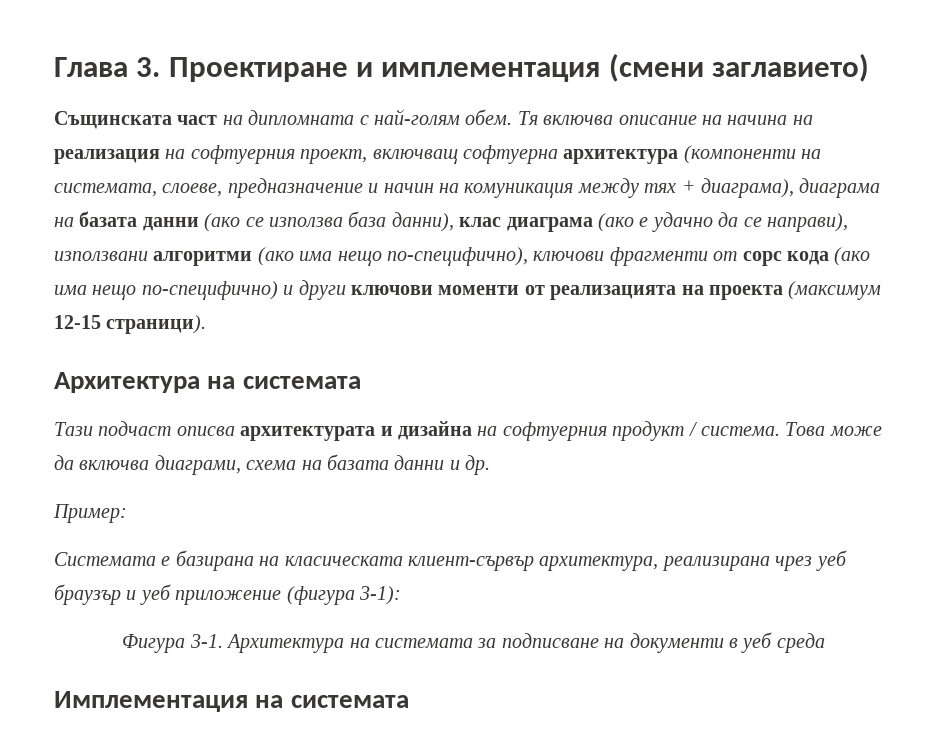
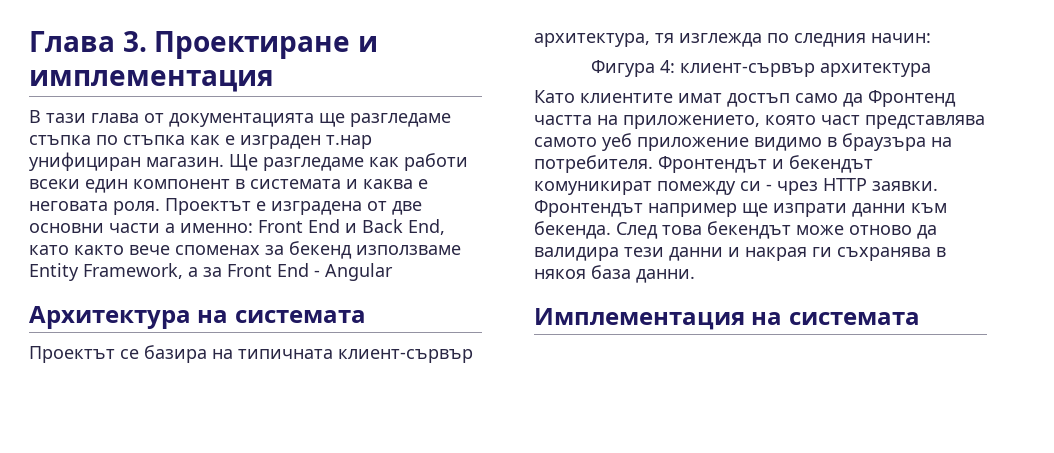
- Глава 3. Проектиране и имплементация (смени заглавието)
- Същинската част на дипломната с най-голям обем. Тя включва описание на начина на реализация на софтуерния проект, включващ софтуерна архитектура (компоненти на системата, слоеве, предназначение и начин на комуникация между тях + диаграма), диаграма на базата данни (ако се използва база данни), клас диаграма (ако е удачно да се направи), използвани алгоритми (ако има нещо по-специфично), ключови фрагменти от сорс кода (ако има нещо по-специфично) и други ключови моменти от реализацията на проекта (максимум 12-15 страници).
+ Глава 3. Проектиране и имплементация
+ В тази глава от документацията ще разгледаме стъпка по стъпка как е изграден т.нар унифициран магазин. Ще разгледаме как работи всеки един компонент в системата и каква е неговата роля. Проектът е изградена от две основни части а именно: Front End и Back End, като както вече споменах за бекенд използваме Entity Framework, а за Front End - Angular
  Архитектура на системата
- Тази подчаст описва архитектурата и дизайна на софтуерния продукт / система. Това може да включва диаграми, схема на базата данни и др.
- Пример:
- Системата e базирана на класическата клиент-сървър архитектура, реализирана чрез уеб браузър и уеб приложение (фигура 3-1):
- Фигура 3-1. Архитектура на системата за подписване на документи в уеб среда
+ Проектът се базира на типичната клиент-сървър архитектура, тя изглежда по следния начин:
+ Фигура 4: клиент-сървър архитектура
+ Като клиентите имат достъп само да Фронтенд частта на приложението, която част представлява самото уеб приложение видимо в браузъра на потребителя. Фронтендът и бекендът комуникират помежду си - чрез HTTP заявки. Фронтендът например ще изпрати данни към бекенда. След това бекендът може отново да валидира тези данни и накрая ги съхранява в някоя база данни.

